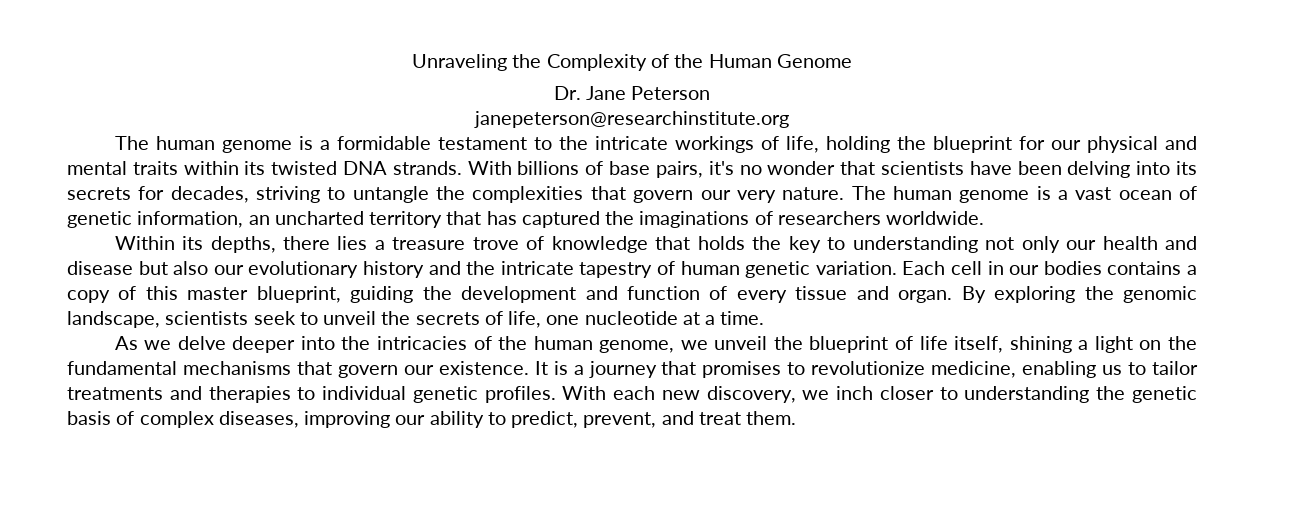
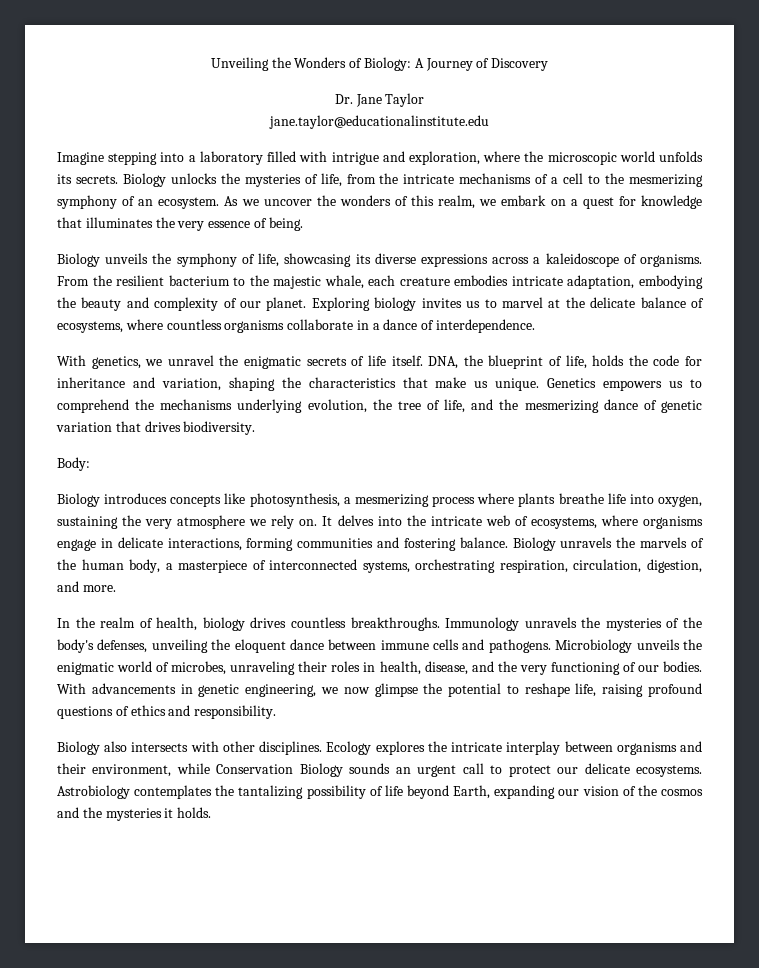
- Unraveling the Complexity of the Human Genome
- Dr. Jane Peterson
- janepeterson@researchinstitute.org
- The human genome is a formidable testament to the intricate workings of life, holding the blueprint for our physical and mental traits within its twisted DNA strands. With billions of base pairs, it's no wonder that scientists have been delving into its secrets for decades, striving to untangle the complexities that govern our very nature. The human genome is a vast ocean of genetic information, an uncharted territory that has captured the imaginations of researchers worldwide.
- Within its depths, there lies a treasure trove of knowledge that holds the key to understanding not only our health and disease but also our evolutionary history and the intricate tapestry of human genetic variation. Each cell in our bodies contains a copy of this master blueprint, guiding the development and function of every tissue and organ. By exploring the genomic landscape, scientists seek to unveil the secrets of life, one nucleotide at a time.
- As we delve deeper into the intricacies of the human genome, we unveil the blueprint of life itself, shining a light on the fundamental mechanisms that govern our existence. It is a journey that promises to revolutionize medicine, enabling us to tailor treatments and therapies to individual genetic profiles. With each new discovery, we inch closer to understanding the genetic basis of complex diseases, improving our ability to predict, prevent, and treat them.
+ Unveiling the Wonders of Biology: A Journey of Discovery
+ Dr. Jane Taylor
+ jane.taylor@educationalinstitute.edu
+ Imagine stepping into a laboratory filled with intrigue and exploration, where the microscopic world unfolds its secrets. Biology unlocks the mysteries of life, from the intricate mechanisms of a cell to the mesmerizing symphony of an ecosystem. As we uncover the wonders of this realm, we embark on a quest for knowledge that illuminates the very essence of being.
+ Biology unveils the symphony of life, showcasing its diverse expressions across a kaleidoscope of organisms. From the resilient bacterium to the majestic whale, each creature embodies intricate adaptation, embodying the beauty and complexity of our planet. Exploring biology invites us to marvel at the delicate balance of ecosystems, where countless organisms collaborate in a dance of interdependence.
+ With genetics, we unravel the enigmatic secrets of life itself. DNA, the blueprint of life, holds the code for inheritance and variation, shaping the characteristics that make us unique. Genetics empowers us to comprehend the mechanisms underlying evolution, the tree of life, and the mesmerizing dance of genetic variation that drives biodiversity.
+ Body:
+ Biology introduces concepts like photosynthesis, a mesmerizing process where plants breathe life into oxygen, sustaining the very atmosphere we rely on. It delves into the intricate web of ecosystems, where organisms engage in delicate interactions, forming communities and fostering balance. Biology unravels the marvels of the human body, a masterpiece of interconnected systems, orchestrating respiration, circulation, digestion, and more.
+ In the realm of health, biology drives countless breakthroughs. Immunology unravels the mysteries of the body's defenses, unveiling the eloquent dance between immune cells and pathogens. Microbiology unveils the enigmatic world of microbes, unraveling their roles in health, disease, and the very functioning of our bodies. With advancements in genetic engineering, we now glimpse the potential to reshape life, raising profound questions of ethics and responsibility.
+ Biology also intersects with other disciplines. Ecology explores the intricate interplay between organisms and their environment, while Conservation Biology sounds an urgent call to protect our delicate ecosystems. Astrobiology contemplates the tantalizing possibility of life beyond Earth, expanding our vision of the cosmos and the mysteries it holds.

